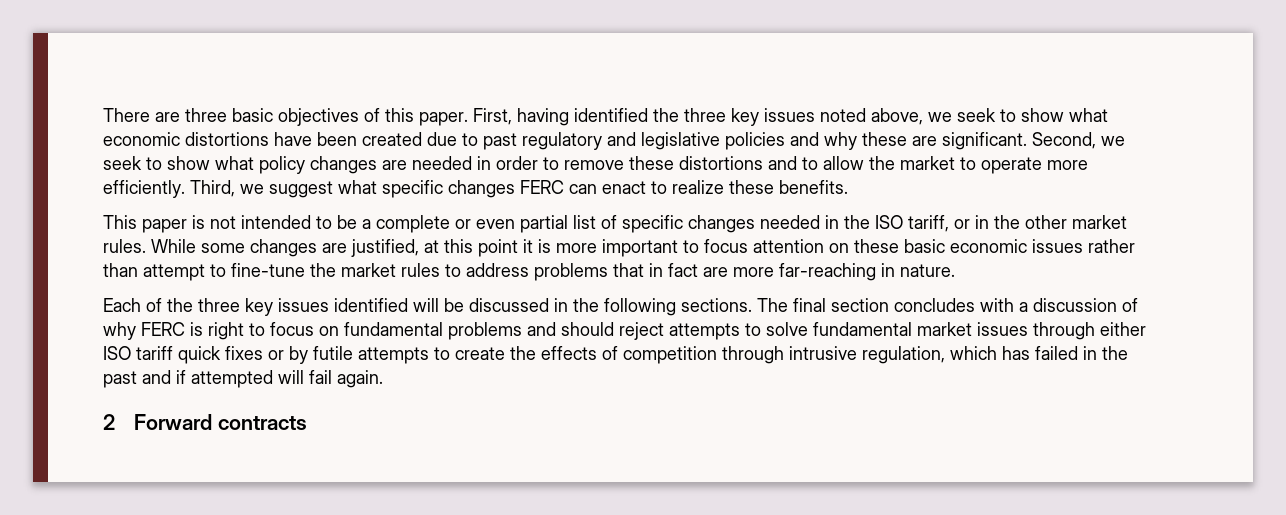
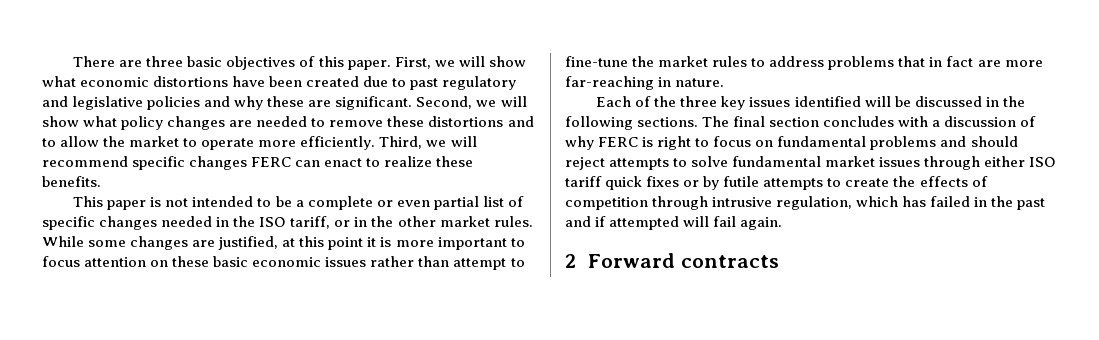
- First, having identified the three key issues noted above, we seek to show what economic distortions have been created due to past regulatory and legislative policies and why these are significant.
+ First, we will show what economic distortions have been created due to past regulatory and legislative policies and why these are significant.
- Second, we seek to show what policy changes are needed in order to remove these distortions and to allow the market to operate more efficiently.
+ Second, we will show what policy changes are needed to remove these distortions and to allow the market to operate more efficiently.
- Third, we suggest what specific changes FERC can enact to realize these benefits.
+ Third, we will recommend specific changes FERC can enact to realize these benefits.

